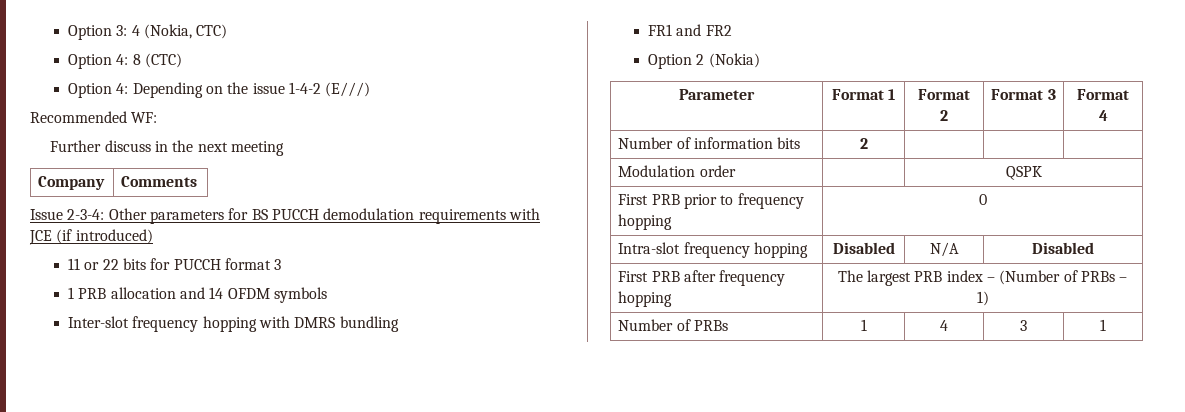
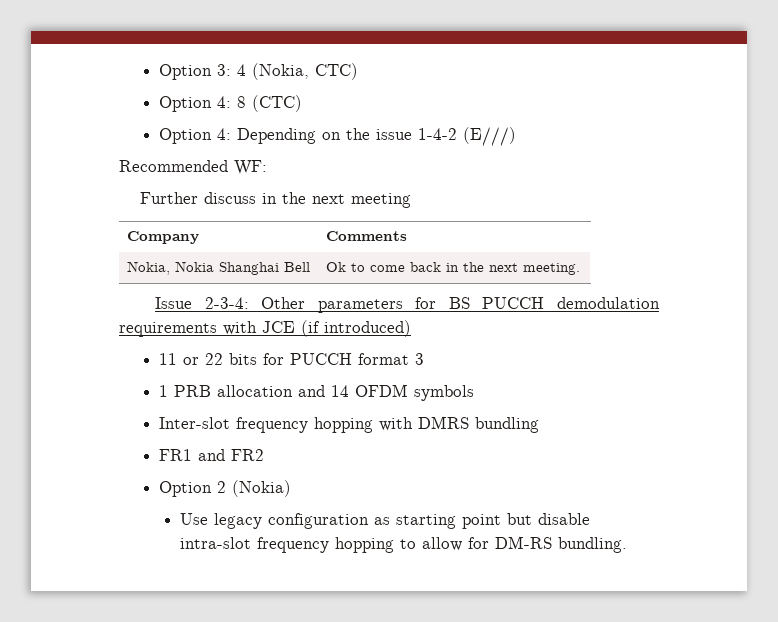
+ Nokia, Nokia Shanghai Bell | Ok to come back in the next meeting.
- Parameter | Format 1 | Format 2 | Format 3 | Format 4
- Number of information bits | 2 | | |
- Modulation order | | QSPK
- First PRB prior to frequency hopping | 0
- Intra-slot frequency hopping | Disabled | N/A | Disabled
- First PRB after frequency hopping | The largest PRB index – (Number of PRBs – 1)
- Number of PRBs | 1 | 4 | 3 | 1
+ Use legacy configuration as starting point but disable intra-slot frequency hopping to allow for DM-RS bundling.

